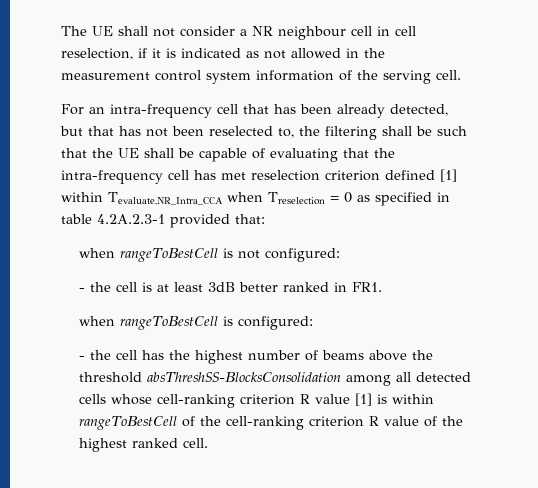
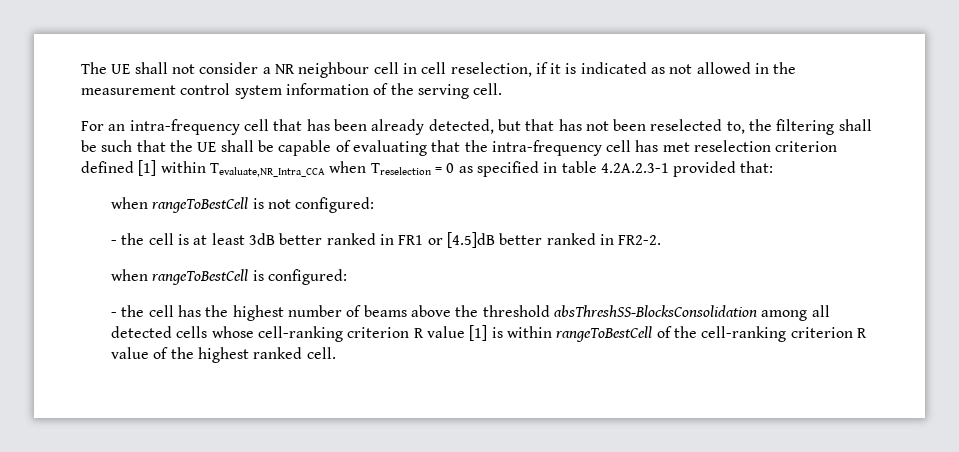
- - the cell is at least 3dB better ranked in FR1.
+ - the cell is at least 3dB better ranked in FR1 or [4.5]dB better ranked in FR2-2.

